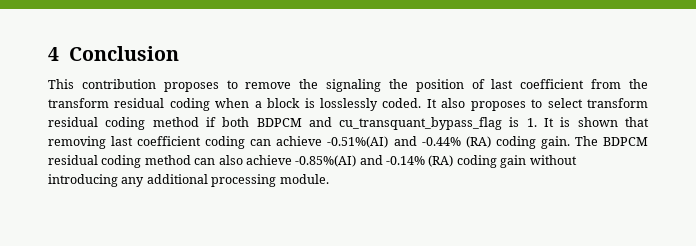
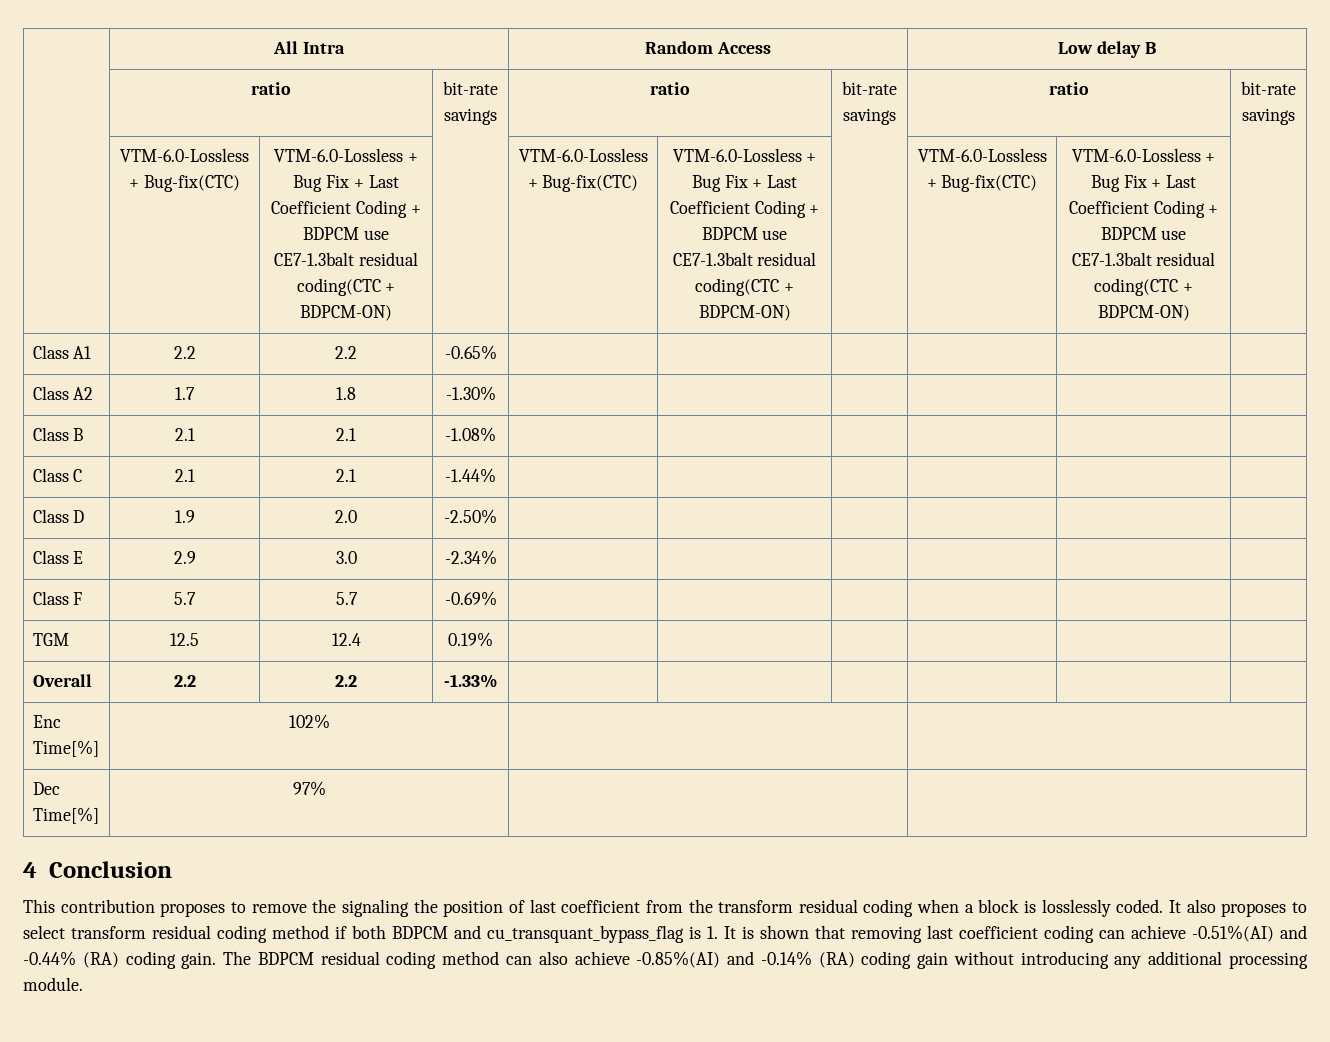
+ | All Intra | Random Access | Low delay B
+ | ratio | bit-rate savings | ratio | bit-rate savings | ratio | bit-rate savings
+ | VTM-6.0-Lossless + Bug-fix(CTC) | VTM-6.0-Lossless + Bug Fix + Last Coefficient Coding + BDPCM use CE7-1.3balt residual coding(CTC + BDPCM-ON) | | VTM-6.0-Lossless + Bug-fix(CTC) | VTM-6.0-Lossless + Bug Fix + Last Coefficient Coding + BDPCM use CE7-1.3balt residual coding(CTC + BDPCM-ON) | | VTM-6.0-Lossless + Bug-fix(CTC) | VTM-6.0-Lossless + Bug Fix + Last Coefficient Coding + BDPCM use CE7-1.3balt residual coding(CTC + BDPCM-ON) |
+ Class A1 | 2.2 | 2.2 | -0.65% | | | | | |
+ Class A2 | 1.7 | 1.8 | -1.30% | | | | | |
+ Class B | 2.1 | 2.1 | -1.08% | | | | | |
+ Class C | 2.1 | 2.1 | -1.44% | | | | | |
+ Class D | 1.9 | 2.0 | -2.50% | | | | | |
+ Class E | 2.9 | 3.0 | -2.34% | | | | | |
+ Class F | 5.7 | 5.7 | -0.69% | | | | | |
+ TGM | 12.5 | 12.4 | 0.19% | | | | | |
+ Overall | 2.2 | 2.2 | -1.33% | | | | | |
+ Enc Time[%] | 102% | |
+ Dec Time[%] | 97% | |

